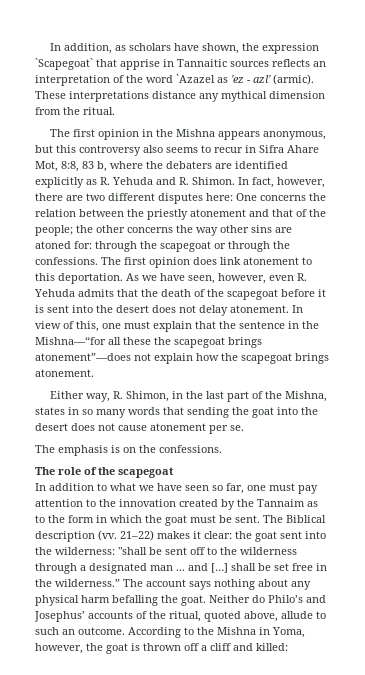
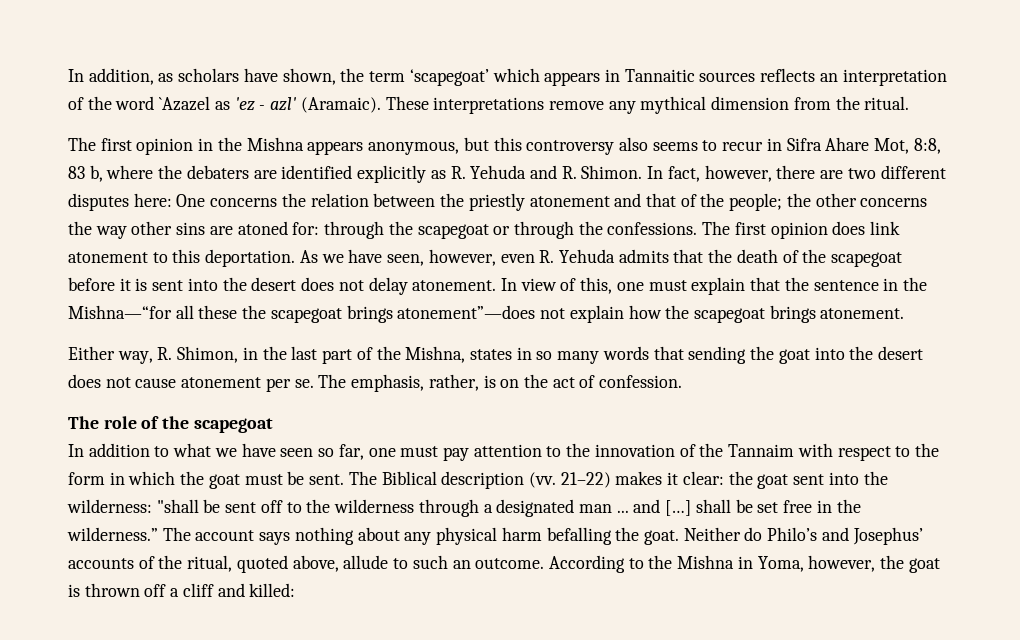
- In addition, as scholars have shown, the expression `Scapegoat` that apprise in Tannaitic sources reflects an interpretation of the word `Azazel as 'ez - azl' (armic).
+ In addition, as scholars have shown, the term ‘scapegoat’ which appears in Tannaitic sources reflects an interpretation of the word `Azazel as 'ez - azl' (Aramaic).
- These interpretations distance any mythical dimension from the ritual.
+ These interpretations remove any mythical dimension from the ritual.
- Either way, R. Shimon, in the last part of the Mishna, states in so many words that sending the goat into the desert does not cause atonement per se.
- The emphasis is on the confessions.
+ Either way, R. Shimon, in the last part of the Mishna, states in so many words that sending the goat into the desert does not cause atonement per se. The emphasis, rather, is on the act of confession.
- In addition to what we have seen so far, one must pay attention to the innovation created by the Tannaim as to the form in which the goat must be sent.
+ In addition to what we have seen so far, one must pay attention to the innovation of the Tannaim with respect to the form in which the goat must be sent.

